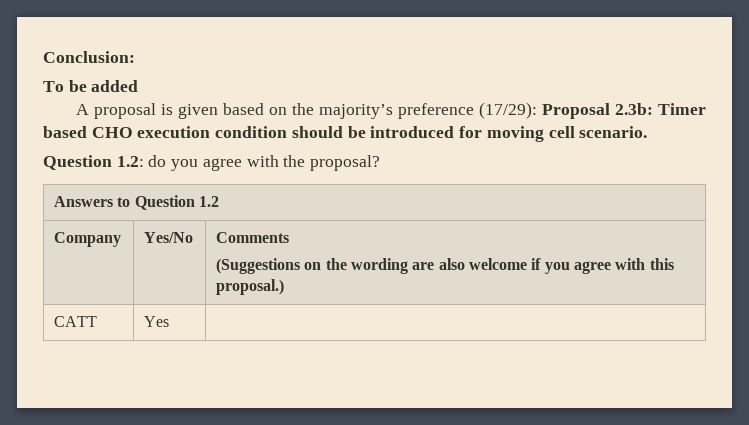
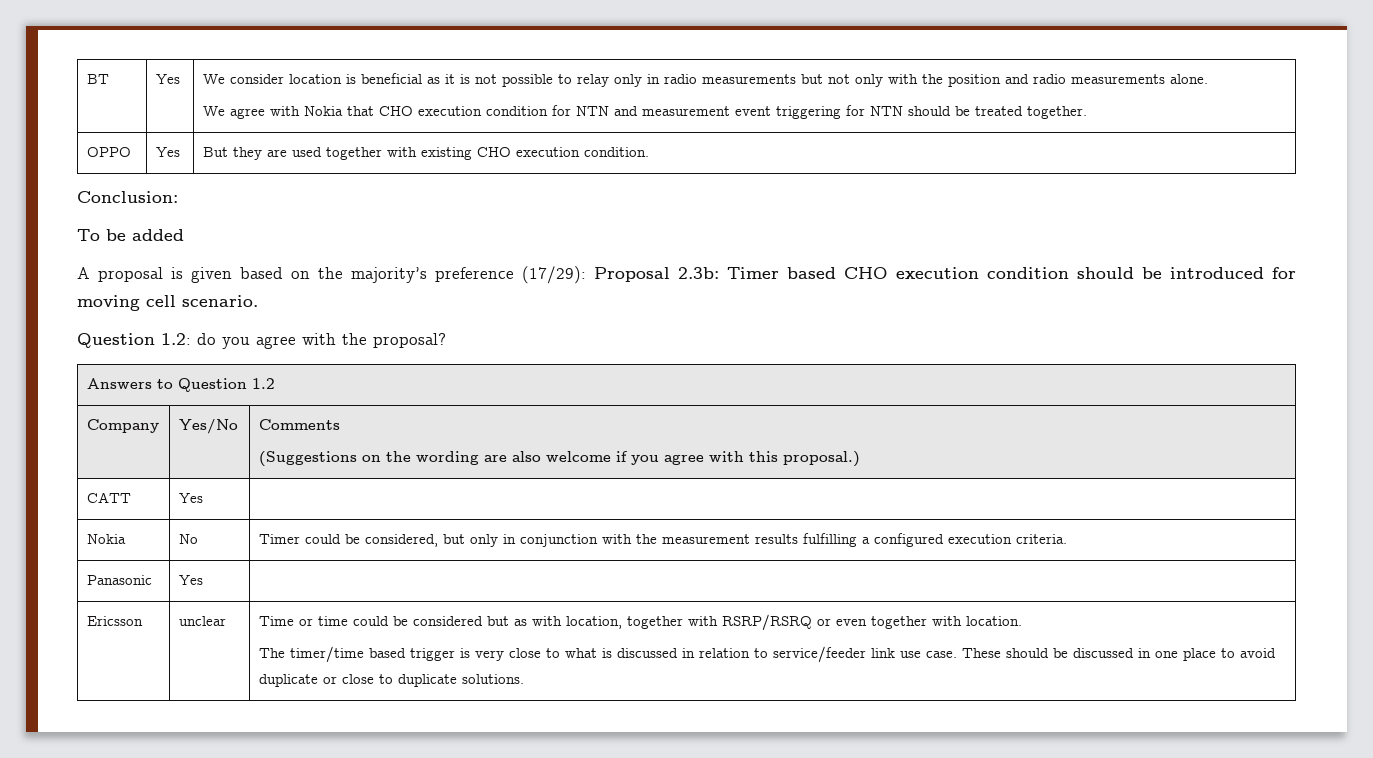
+ BT | Yes | We consider location is beneficial as it is not possible to relay only in radio measurements but not only with the position and radio measurements alone.
+ We agree with Nokia that CHO execution condition for NTN and measurement event triggering for NTN should be treated together.
+ OPPO | Yes | But they are used together with existing CHO execution condition.
+ Nokia | No | Timer could be considered, but only in conjunction with the measurement results fulfilling a configured execution criteria.
+ Panasonic | Yes |
+ Ericsson | unclear | Time or time could be considered but as with location, together with RSRP/RSRQ or even together with location.
+ The timer/time based trigger is very close to what is discussed in relation to service/feeder link use case. These should be discussed in one place to avoid duplicate or close to duplicate solutions.

